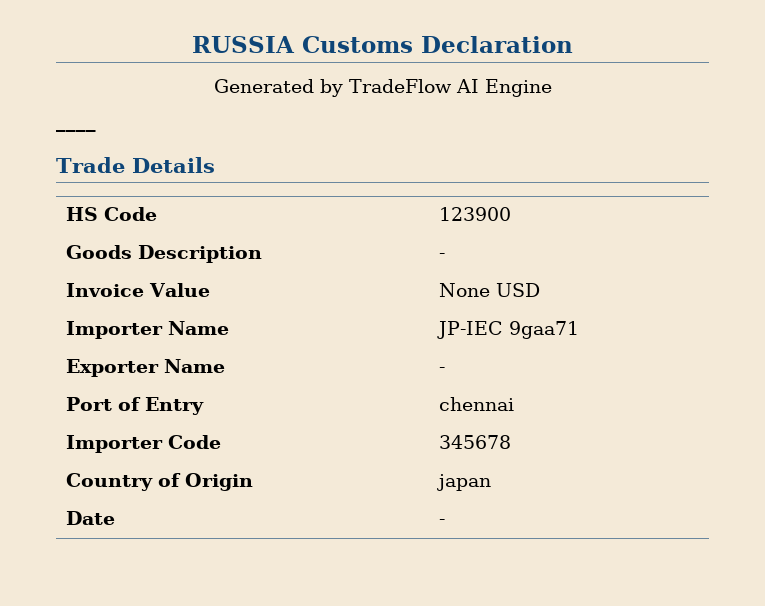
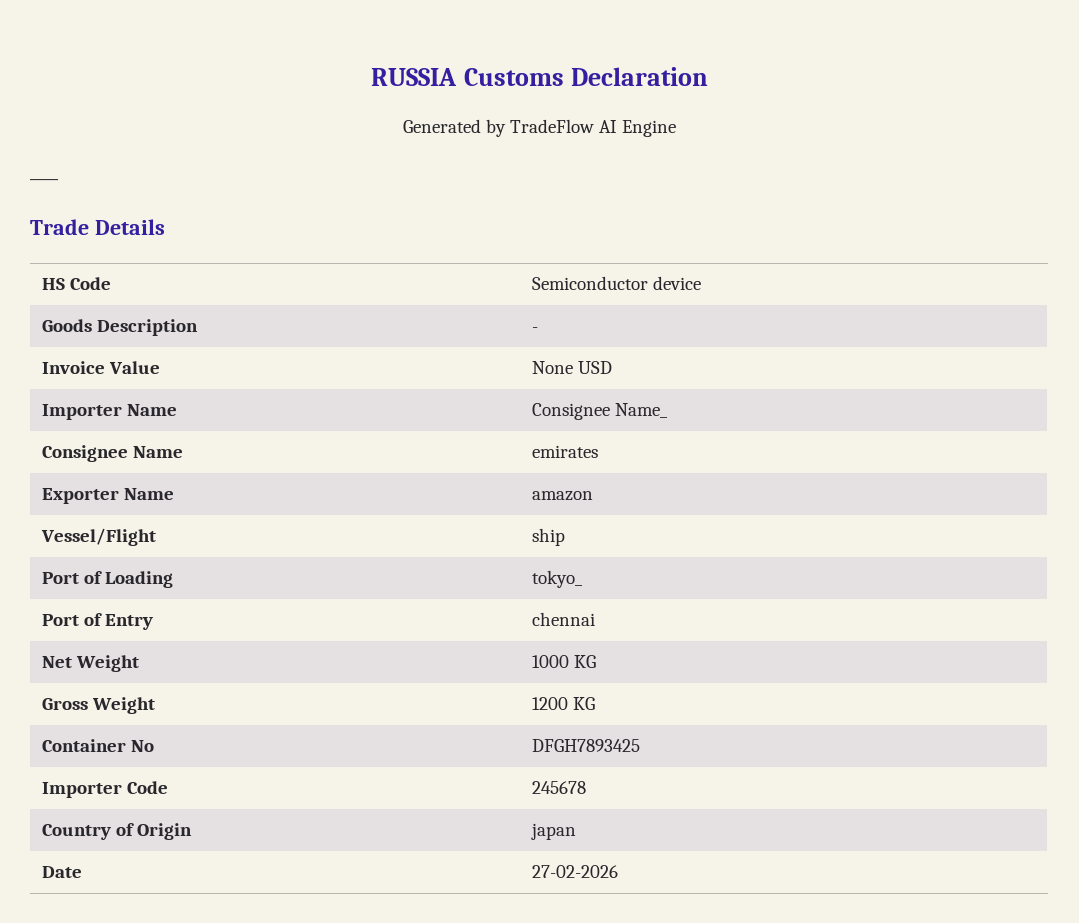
- HS Code | 123900
+ HS Code | Semiconductor device
- Importer Name | JP-IEC 9gaa71
- Exporter Name | -
+ Importer Name | Consignee Name_
+ Consignee Name | emirates
+ Exporter Name | amazon
+ Vessel/Flight | ship
+ Port of Loading | tokyo_
  Port of Entry | chennai
+ Net Weight | 1000 KG
+ Gross Weight | 1200 KG
+ Container No | DFGH7893425
- Importer Code | 345678
+ Importer Code | 245678
- Date | -
+ Date | 27-02-2026

